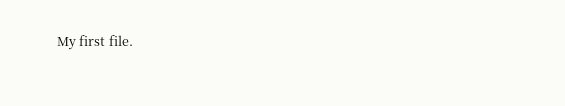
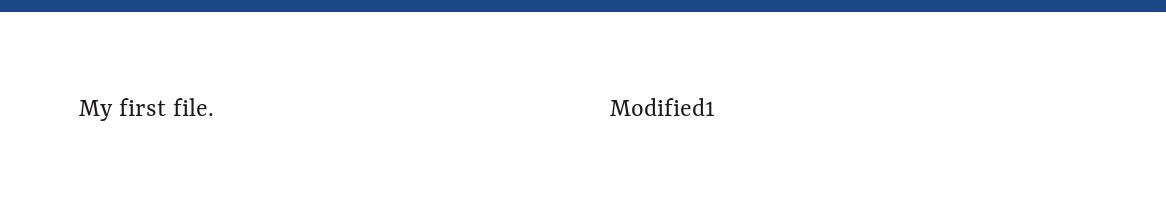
+ Modified1

